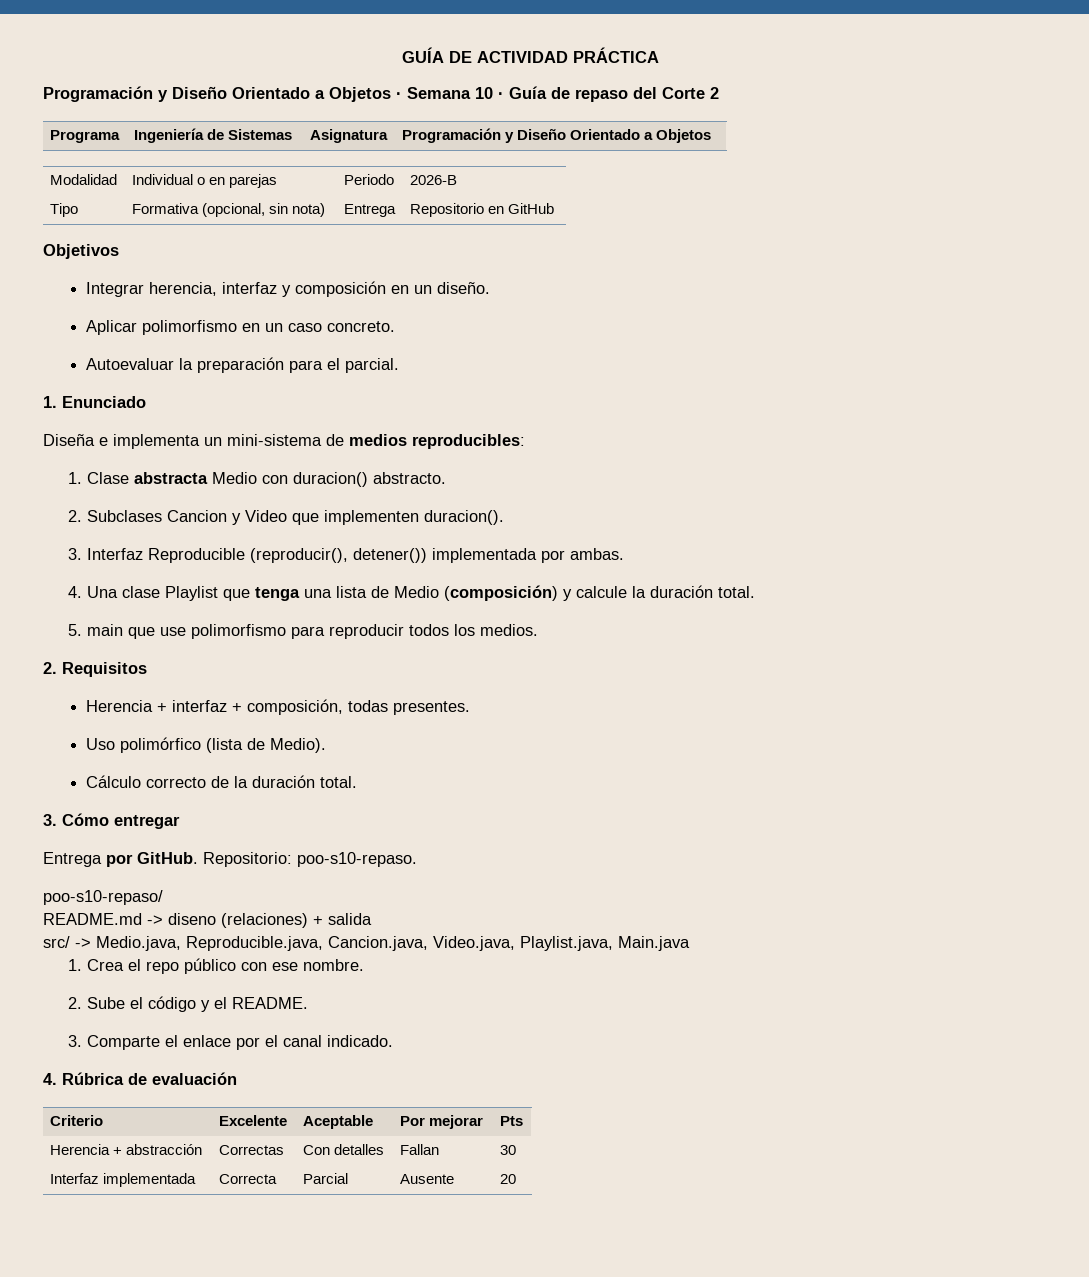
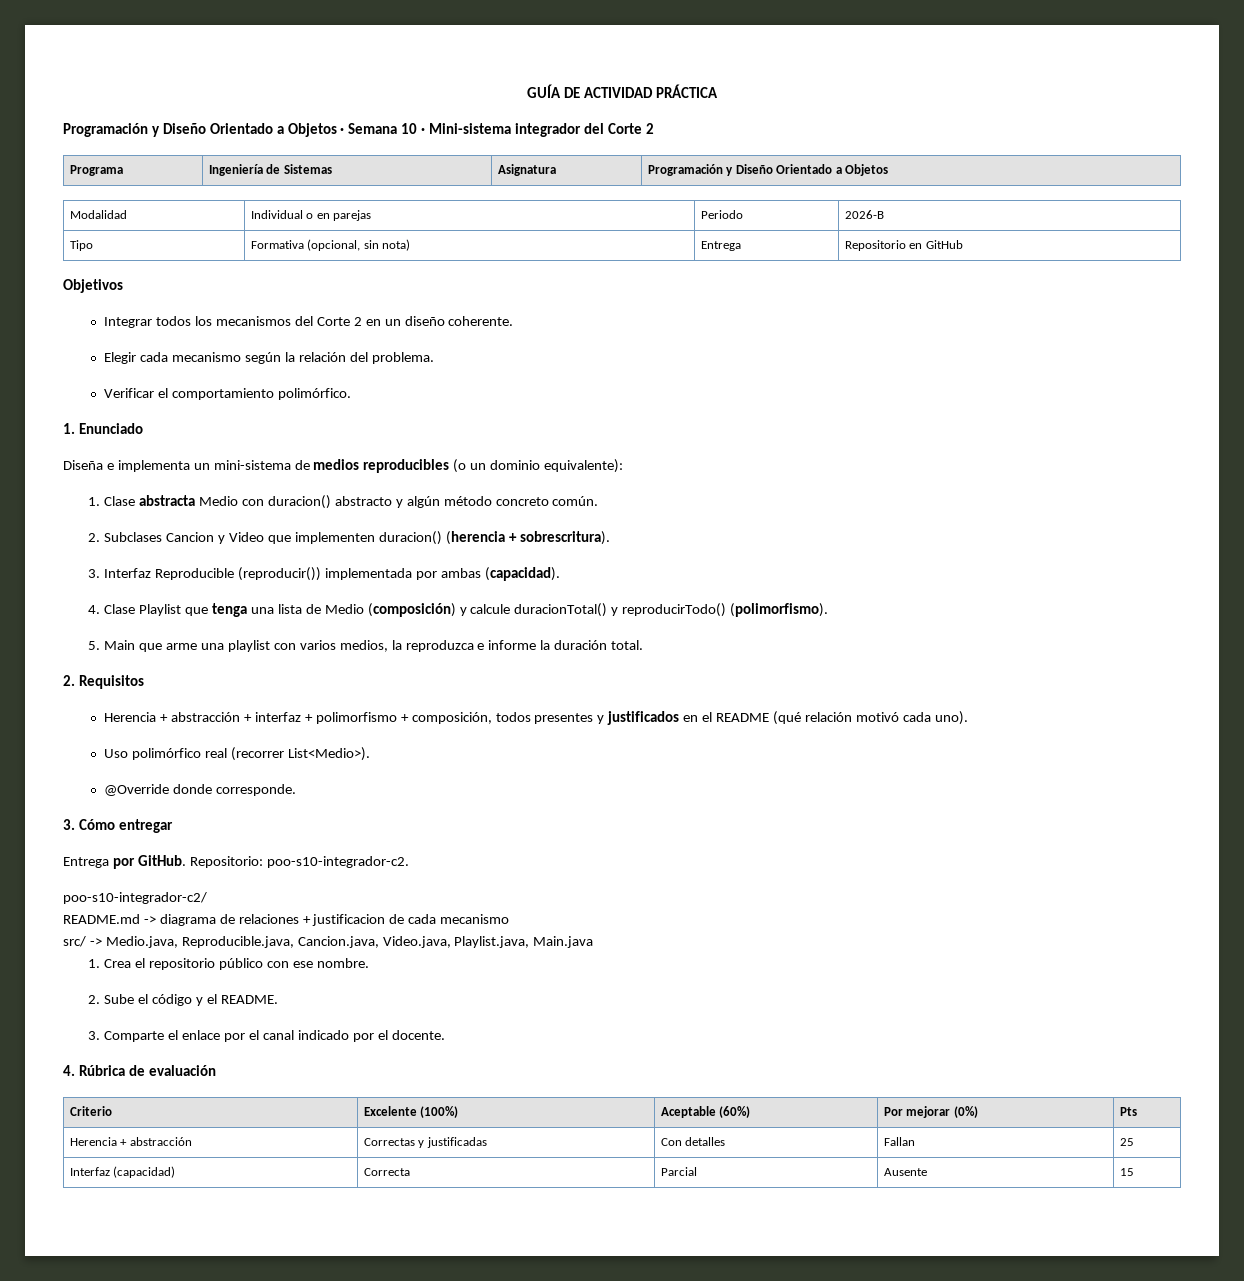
- Programación y Diseño Orientado a Objetos · Semana 10 · Guía de repaso del Corte 2
+ Programación y Diseño Orientado a Objetos · Semana 10 · Mini-sistema integrador del Corte 2
- Integrar herencia, interfaz y composición en un diseño.
- Aplicar polimorfismo en un caso concreto.
- Autoevaluar la preparación para el parcial.
+ Integrar todos los mecanismos del Corte 2 en un diseño coherente.
+ Elegir cada mecanismo según la relación del problema.
+ Verificar el comportamiento polimórfico.
- Diseña e implementa un mini-sistema de medios reproducibles:
+ Diseña e implementa un mini-sistema de medios reproducibles (o un dominio equivalente):
- 1. Clase abstracta Medio con duracion() abstracto.
+ 1. Clase abstracta Medio con duracion() abstracto y algún método concreto común.
- 2. Subclases Cancion y Video que implementen duracion().
+ 2. Subclases Cancion y Video que implementen duracion() (herencia + sobrescritura).
- 3. Interfaz Reproducible (reproducir(), detener()) implementada por ambas.
- 4. Una clase Playlist que tenga una lista de Medio (composición) y calcule la duración total.
- 5. main que use polimorfismo para reproducir todos los medios.
+ 3. Interfaz Reproducible (reproducir()) implementada por ambas (capacidad).
+ 4. Clase Playlist que tenga una lista de Medio (composición) y calcule duracionTotal() y reproducirTodo() (polimorfismo).
+ 5. Main que arme una playlist con varios medios, la reproduzca e informe la duración total.
  2. Requisitos
- Herencia + interfaz + composición, todas presentes.
- Uso polimórfico (lista de Medio).
- Cálculo correcto de la duración total.
+ Herencia + abstracción + interfaz + polimorfismo + composición, todos presentes y justificados en el README (qué relación motivó cada uno).
+ Uso polimórfico real (recorrer List<Medio>).
+ @Override donde corresponde.
- Repositorio: poo-s10-repaso.
- poo-s10-repaso/
+ Repositorio: poo-s10-integrador-c2.
+ poo-s10-integrador-c2/
- README.md -> diseno (relaciones) + salida
+ README.md -> diagrama de relaciones + justificacion de cada mecanismo
- 1. Crea el repo público con ese nombre.
+ 1. Crea el repositorio público con ese nombre.
- 3. Comparte el enlace por el canal indicado.
+ 3. Comparte el enlace por el canal indicado por el docente.
- Criterio | Excelente | Aceptable | Por mejorar | Pts
+ Criterio | Excelente (100%) | Aceptable (60%) | Por mejorar (0%) | Pts
- Herencia + abstracción | Correctas | Con detalles | Fallan | 30
- Interfaz implementada | Correcta | Parcial | Ausente | 20
+ Herencia + abstracción | Correctas y justificadas | Con detalles | Fallan | 25
+ Interfaz (capacidad) | Correcta | Parcial | Ausente | 15

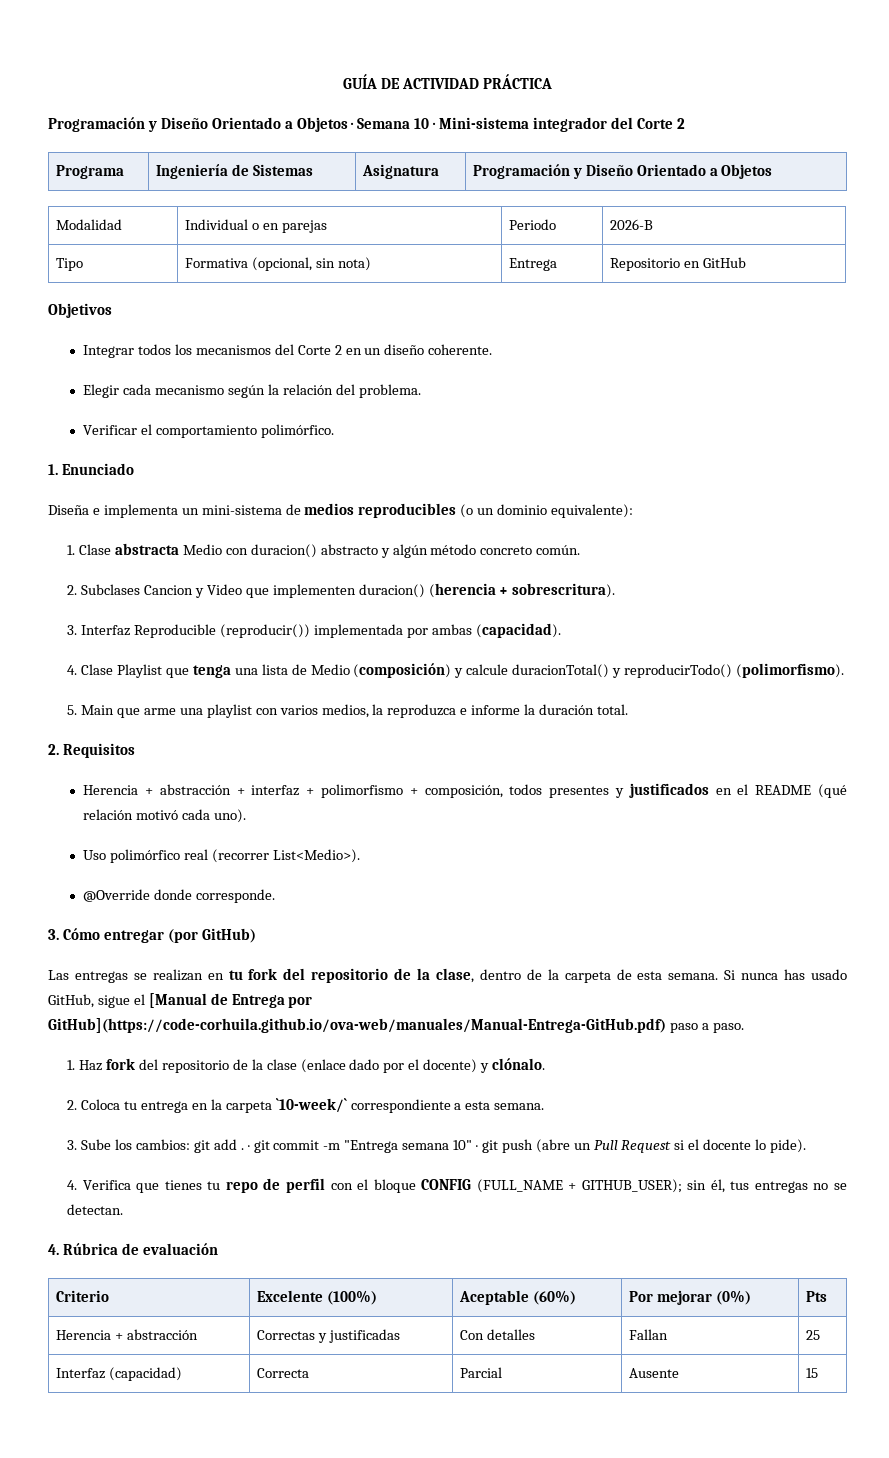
- 3. Cómo entregar
- Entrega por GitHub. Repositorio: poo-s10-integrador-c2.
- poo-s10-integrador-c2/
- README.md -> diagrama de relaciones + justificacion de cada mecanismo
- src/ -> Medio.java, Reproducible.java, Cancion.java, Video.java, Playlist.java, Main.java
- 1. Crea el repositorio público con ese nombre.
- 2. Sube el código y el README.
- 3. Comparte el enlace por el canal indicado por el docente.
+ 3. Cómo entregar (por GitHub)
+ Las entregas se realizan en tu fork del repositorio de la clase, dentro de la carpeta de esta semana. Si nunca has usado GitHub, sigue el [Manual de Entrega por GitHub](https://code-corhuila.github.io/ova-web/manuales/Manual-Entrega-GitHub.pdf) paso a paso.
+ 1. Haz fork del repositorio de la clase (enlace dado por el docente) y clónalo.
+ 2. Coloca tu entrega en la carpeta `10-week/` correspondiente a esta semana.
+ 3. Sube los cambios: git add . · git commit -m "Entrega semana 10" · git push (abre un Pull Request si el docente lo pide).
+ 4. Verifica que tienes tu repo de perfil con el bloque CONFIG (FULL_NAME + GITHUB_USER); sin él, tus entregas no se detectan.

